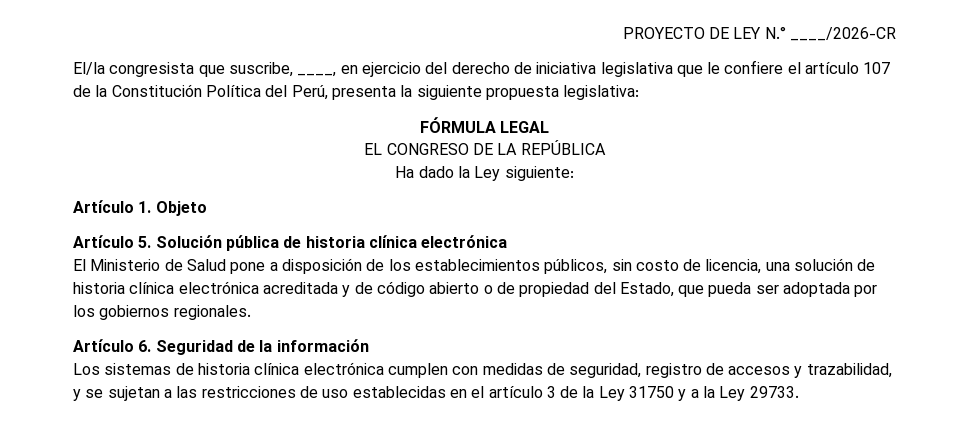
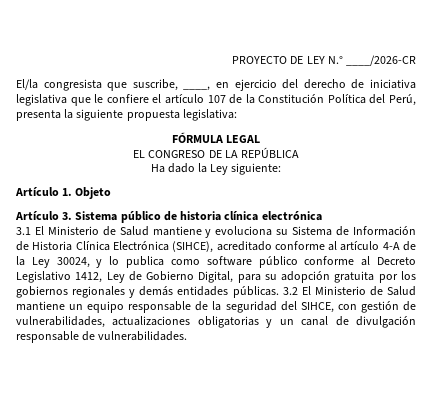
- Artículo 5. Solución pública de historia clínica electrónica
+ Artículo 3. Sistema público de historia clínica electrónica
- El Ministerio de Salud pone a disposición de los establecimientos públicos, sin costo de licencia, una solución de historia clínica electrónica acreditada y de código abierto o de propiedad del Estado, que pueda ser adoptada por los gobiernos regionales.
- Artículo 6. Seguridad de la información
- Los sistemas de historia clínica electrónica cumplen con medidas de seguridad, registro de accesos y trazabilidad, y se sujetan a las restricciones de uso establecidas en el artículo 3 de la Ley 31750 y a la Ley 29733.
+ 3.1 El Ministerio de Salud mantiene y evoluciona su Sistema de Información de Historia Clínica Electrónica (SIHCE), acreditado conforme al artículo 4-A de la Ley 30024, y lo publica como software público conforme al Decreto Legislativo 1412, Ley de Gobierno Digital, para su adopción gratuita por los gobiernos regionales y demás entidades públicas. 3.2 El Ministerio de Salud mantiene un equipo responsable de la seguridad del SIHCE, con gestión de vulnerabilidades, actualizaciones obligatorias y un canal de divulgación responsable de vulnerabilidades.

